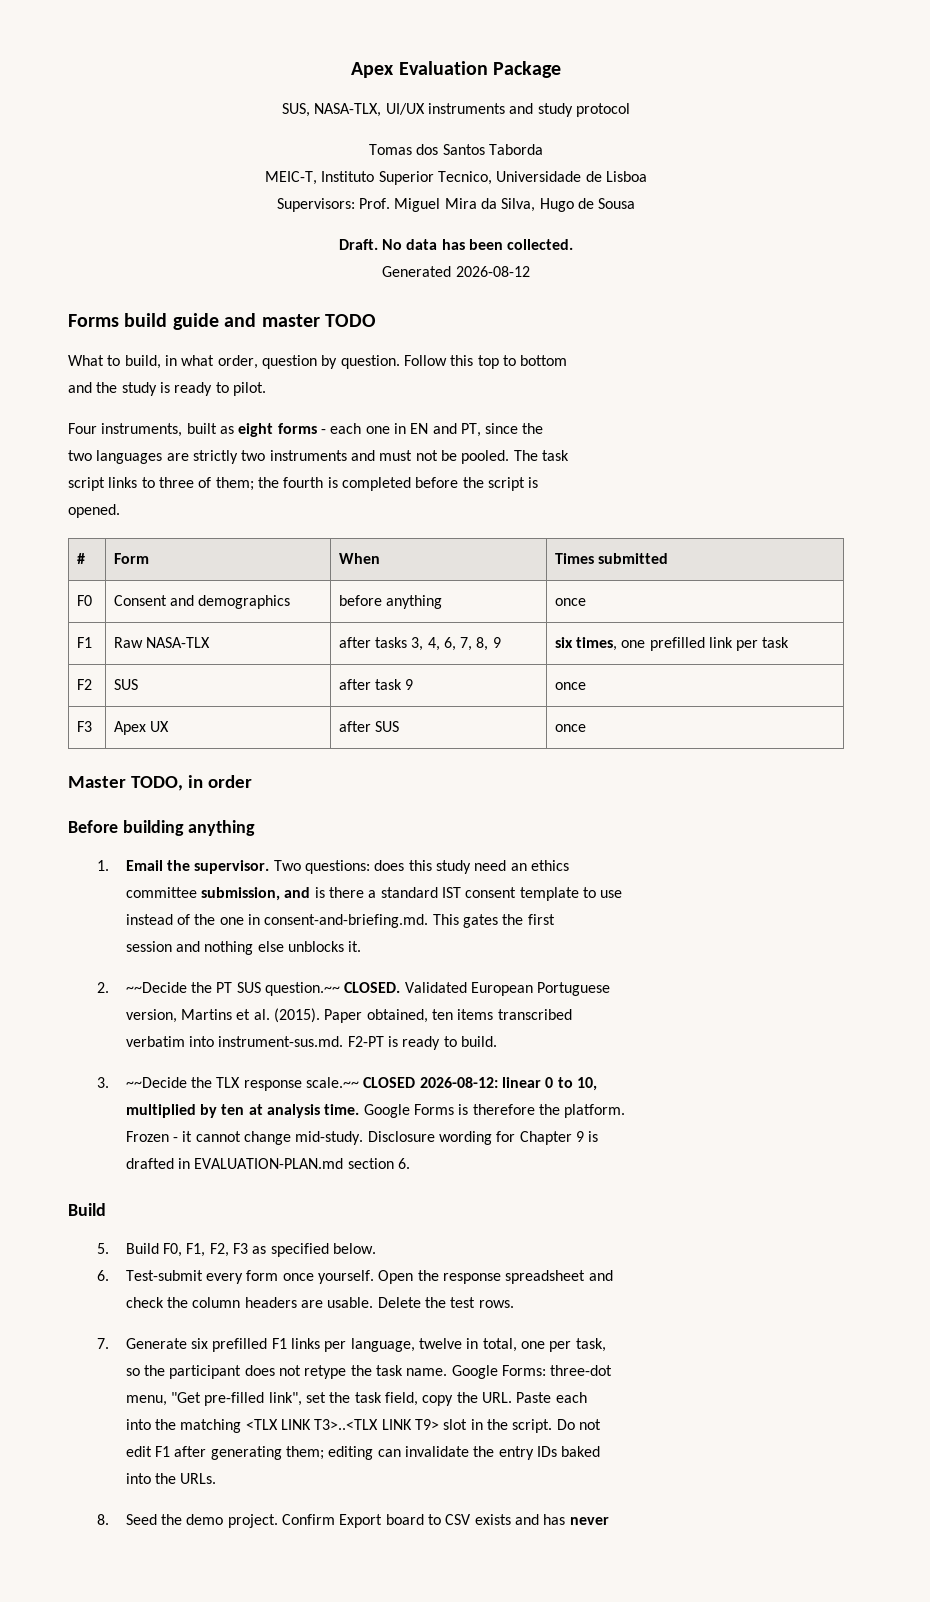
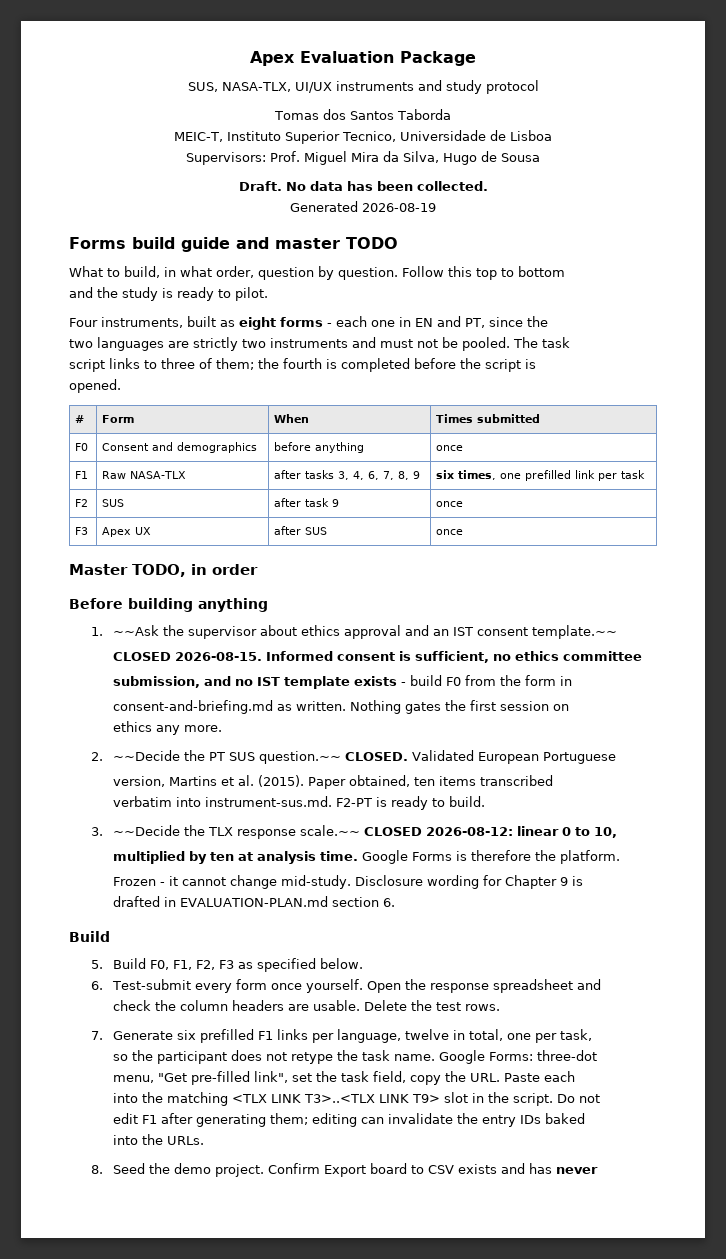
- Generated 2026-08-12
+ Generated 2026-08-19
- 1. Email the supervisor. Two questions: does this study need an ethics
- committee submission, and is there a standard IST consent template to use
- instead of the one in consent-and-briefing.md. This gates the first
- session and nothing else unblocks it.
+ 1. ~~Ask the supervisor about ethics approval and an IST consent template.~~
+ CLOSED 2026-08-15. Informed consent is sufficient, no ethics committee
+ submission, and no IST template exists - build F0 from the form in
+ consent-and-briefing.md as written. Nothing gates the first session on
+ ethics any more.

